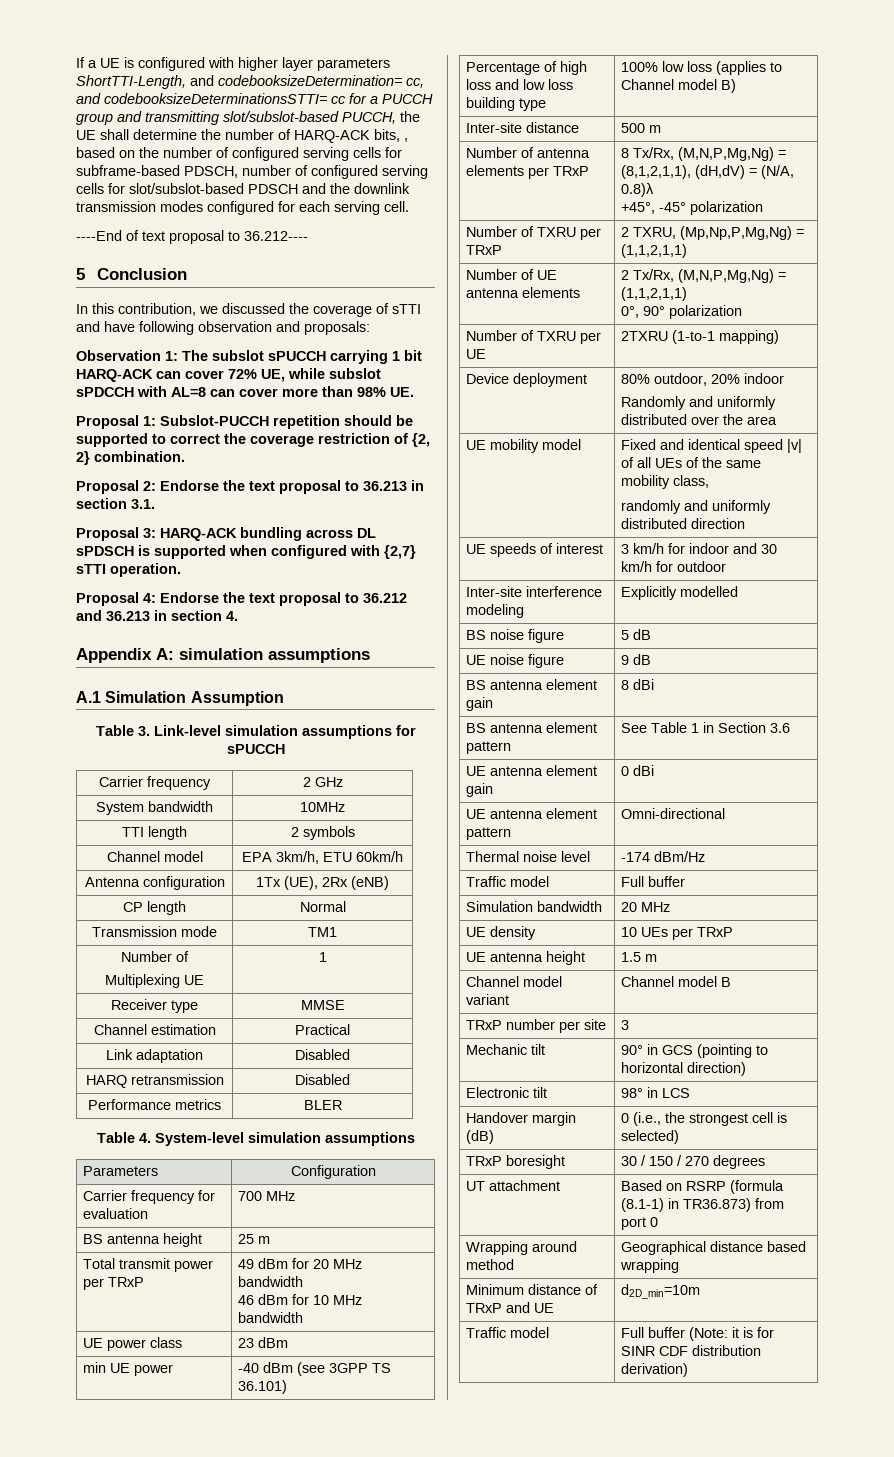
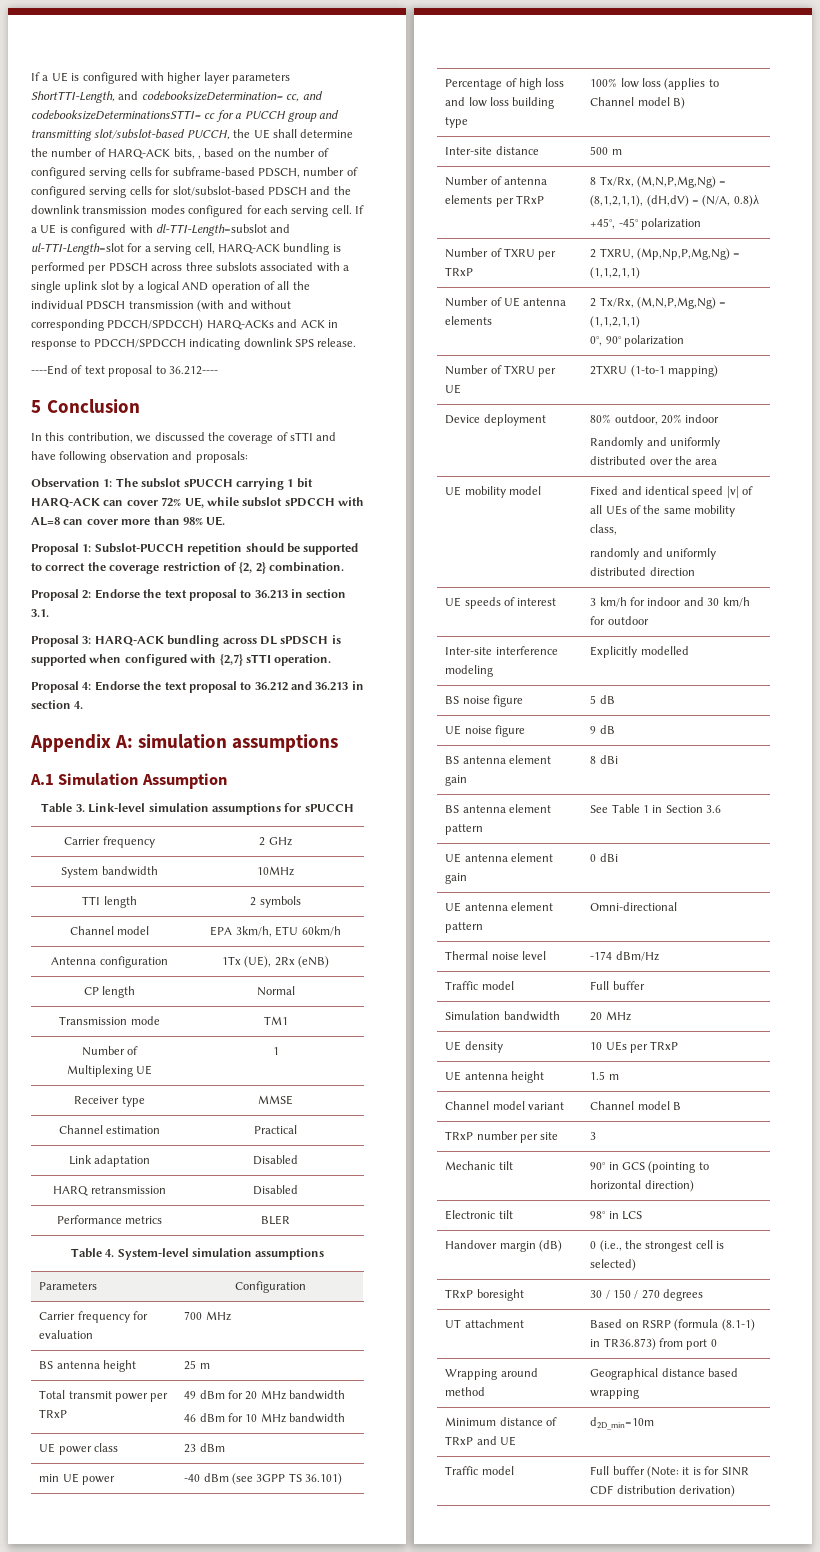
+ If a UE is configured with dl-TTI-Length=subslot and ul-TTI-Length=slot for a serving cell, HARQ-ACK bundling is performed per PDSCH across three subslots associated with a single uplink slot by a logical AND operation of all the individual PDSCH transmission (with and without corresponding PDCCH/SPDCCH) HARQ-ACKs and ACK in response to PDCCH/SPDCCH indicating downlink SPS release.

